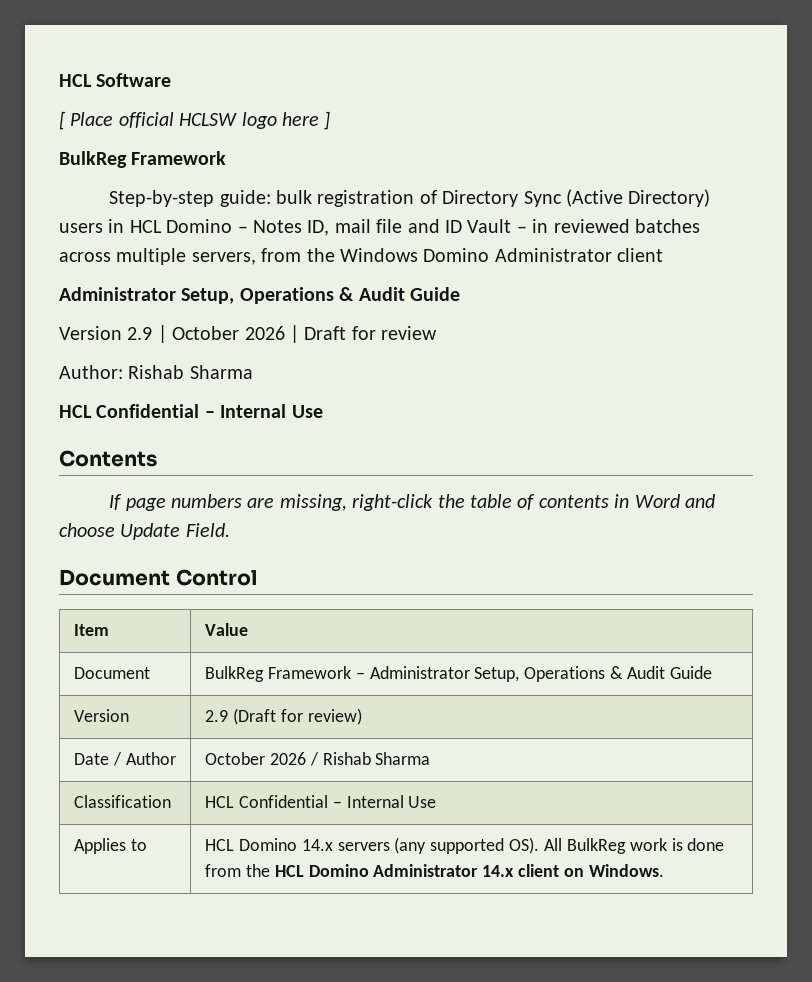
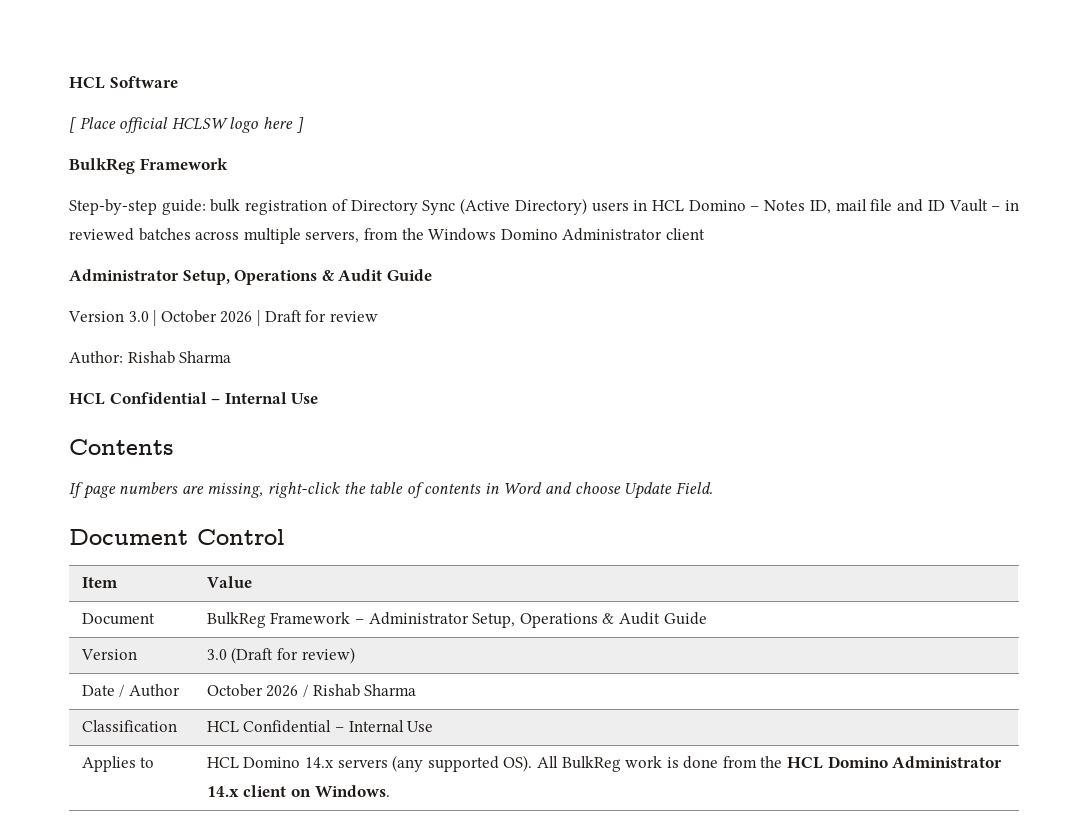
- Version 2.9 | October 2026 | Draft for review
+ Version 3.0 | October 2026 | Draft for review
- Version | 2.9 (Draft for review)
+ Version | 3.0 (Draft for review)

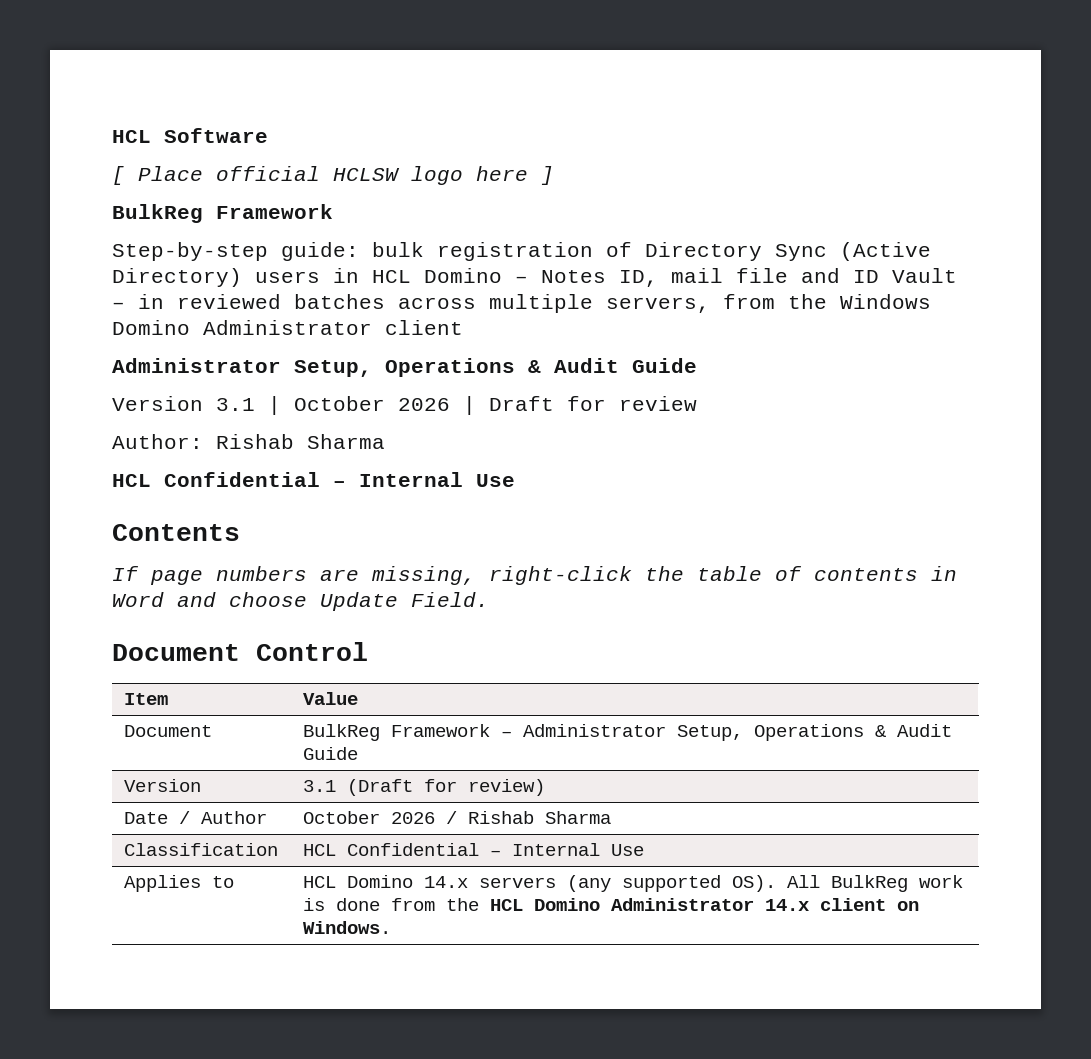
- Version 3.0 | October 2026 | Draft for review
+ Version 3.1 | October 2026 | Draft for review
- Version | 3.0 (Draft for review)
+ Version | 3.1 (Draft for review)

